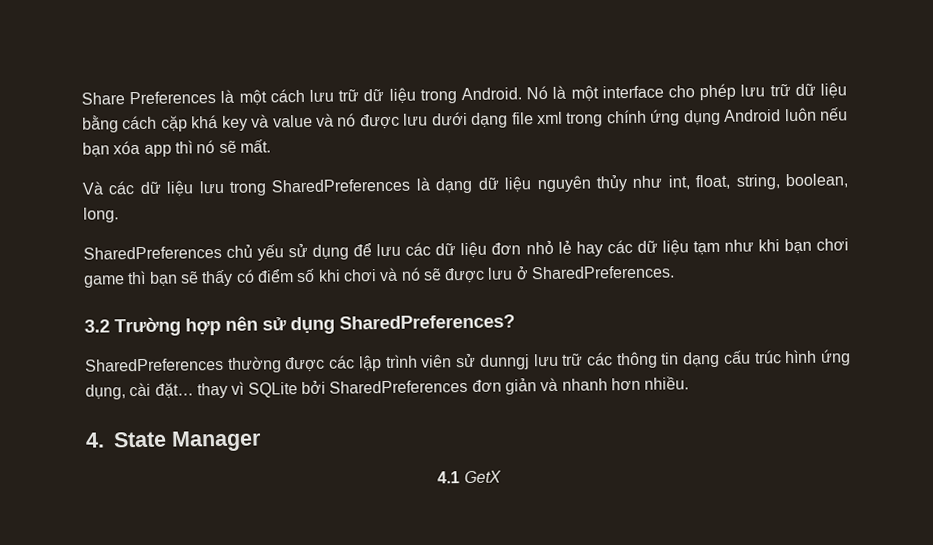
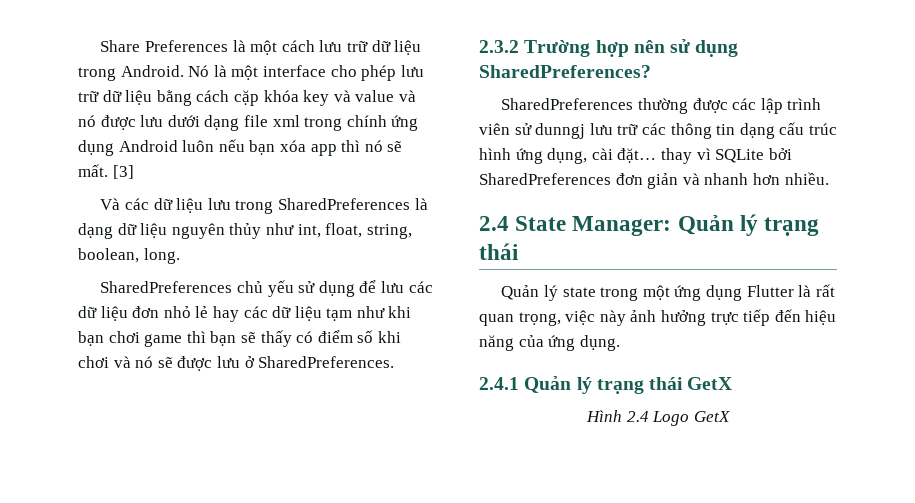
- Nó là một interface cho phép lưu trữ dữ liệu bằng cách cặp khá key và value và nó được lưu dưới dạng file xml trong chính ứng dụng Android luôn nếu bạn xóa app thì nó sẽ mất.
+ Nó là một interface cho phép lưu trữ dữ liệu bằng cách cặp khóa key và value và nó được lưu dưới dạng file xml trong chính ứng dụng Android luôn nếu bạn xóa app thì nó sẽ mất. [3]
- 3.2 Trường hợp nên sử dụng SharedPreferences?
+ 2.3.2 Trường hợp nên sử dụng SharedPreferences?
- 4. State Manager
- 4.1 GetX
+ 2.4 State Manager: Quản lý trạng thái
+ Quản lý state trong một ứng dụng Flutter là rất quan trọng, việc này ảnh hưởng trực tiếp đến hiệu năng của ứng dụng.
+ 2.4.1 Quản lý trạng thái GetX
+ Hình 2.4 Logo GetX

